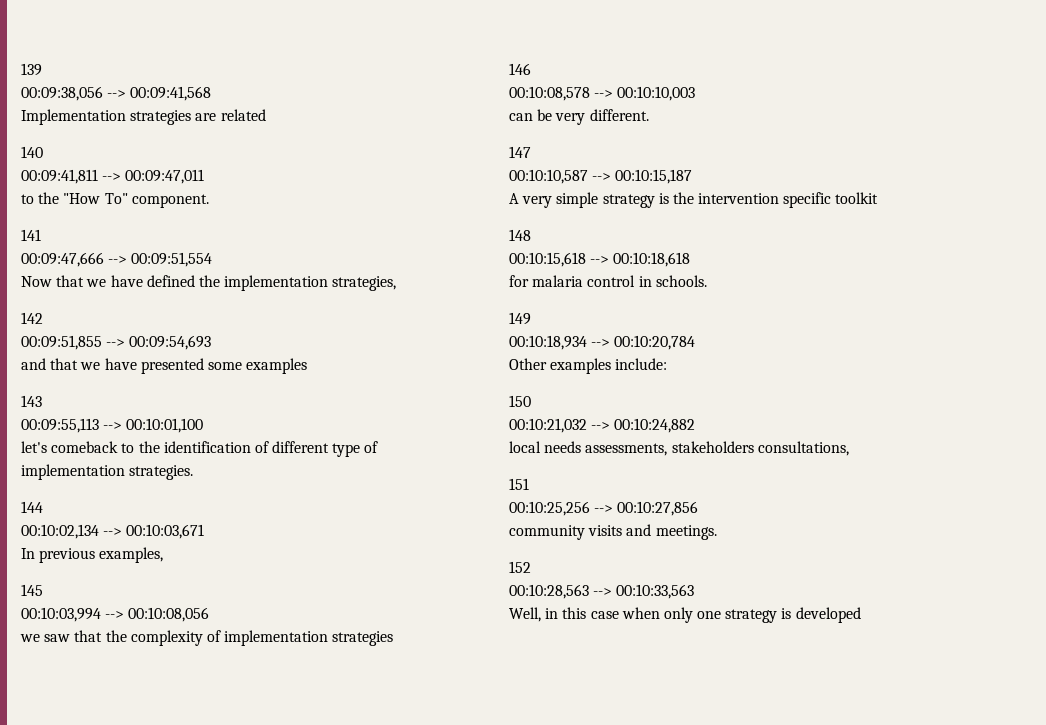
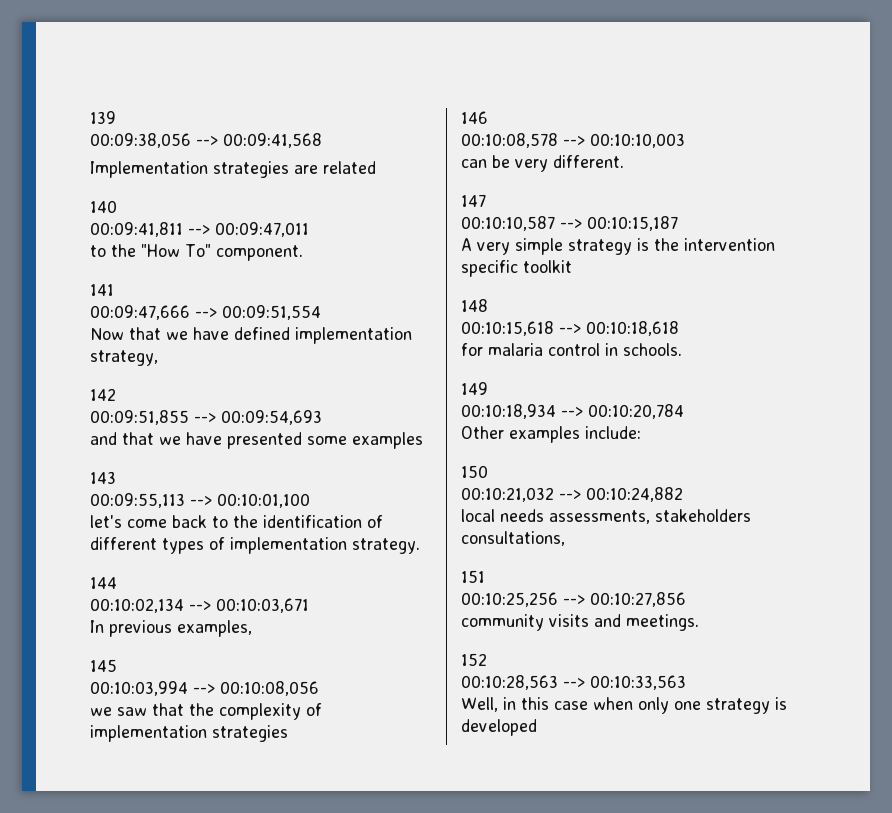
- Now that we have defined the implementation strategies,
+ Now that we have defined implementation strategy,
- let's comeback to the identification of different type of implementation strategies.
+ let's come back to the identification of different types of implementation strategy.

